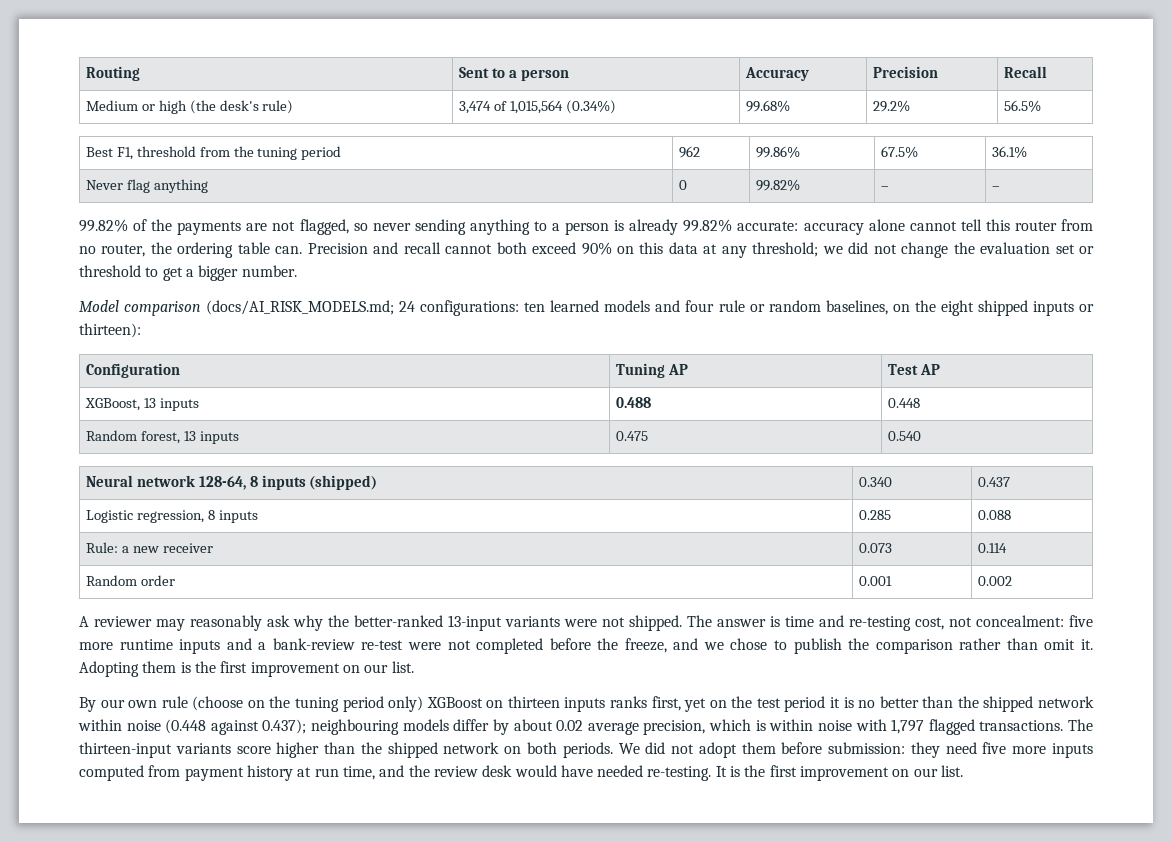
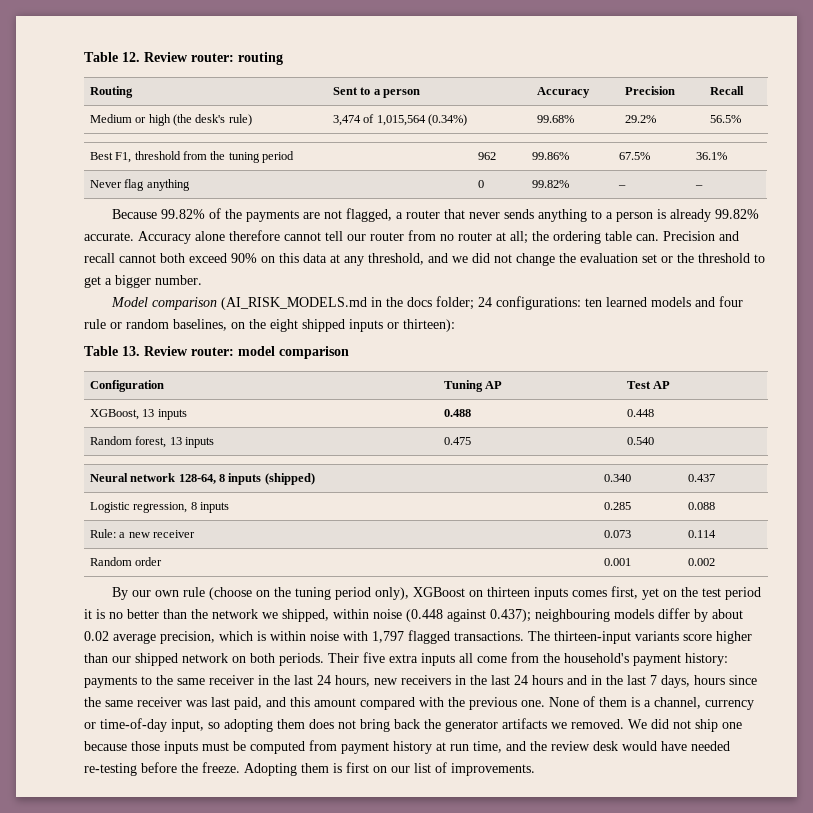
+ Table 12. Review router: routing
- 99.82% of the payments are not flagged, so never sending anything to a person is already 99.82% accurate: accuracy alone cannot tell this router from no router, the ordering table can.
+ Because 99.82% of the payments are not flagged, a router that never sends anything to a person is already 99.82% accurate. Accuracy alone therefore cannot tell our router from no router at all; the ordering table can.
- Precision and recall cannot both exceed 90% on this data at any threshold; we did not change the evaluation set or threshold to get a bigger number.
+ Precision and recall cannot both exceed 90% on this data at any threshold, and we did not change the evaluation set or the threshold to get a bigger number.
- Model comparison (docs/AI_RISK_MODELS.md; 24 configurations: ten learned models and four rule or random baselines, on the eight shipped inputs or thirteen):
+ Model comparison (AI_RISK_MODELS.md in the docs folder; 24 configurations: ten learned models and four rule or random baselines, on the eight shipped inputs or thirteen):
+ Table 13. Review router: model comparison
- A reviewer may reasonably ask why the better-ranked 13-input variants were not shipped. The answer is time and re-testing cost, not concealment: five more runtime inputs and a bank-review re-test were not completed before the freeze, and we chose to publish the comparison rather than omit it. Adopting them is the first improvement on our list.
- By our own rule (choose on the tuning period only) XGBoost on thirteen inputs ranks first, yet on the test period it is no better than the shipped network within noise (0.448 against 0.437); neighbouring models differ by about 0.02 average precision, which is within noise with 1,797 flagged transactions.
+ By our own rule (choose on the tuning period only), XGBoost on thirteen inputs comes first, yet on the test period it is no better than the network we shipped, within noise (0.448 against 0.437); neighbouring models differ by about 0.02 average precision, which is within noise with 1,797 flagged transactions.
- The thirteen-input variants score higher than the shipped network on both periods.
+ The thirteen-input variants score higher than our shipped network on both periods.
- We did not adopt them before submission: they need five more inputs computed from payment history at run time, and the review desk would have needed re-testing. It is the first improvement on our list.
+ Their five extra inputs all come from the household's payment history: payments to the same receiver in the last 24 hours, new receivers in the last 24 hours and in the last 7 days, hours since the same receiver was last paid, and this amount compared with the previous one. None of them is a channel, currency or time-of-day input, so adopting them does not bring back the generator artifacts we removed. We did not ship one because those inputs must be computed from payment history at run time, and the review desk would have needed re-testing before the freeze. Adopting them is first on our list of improvements.

